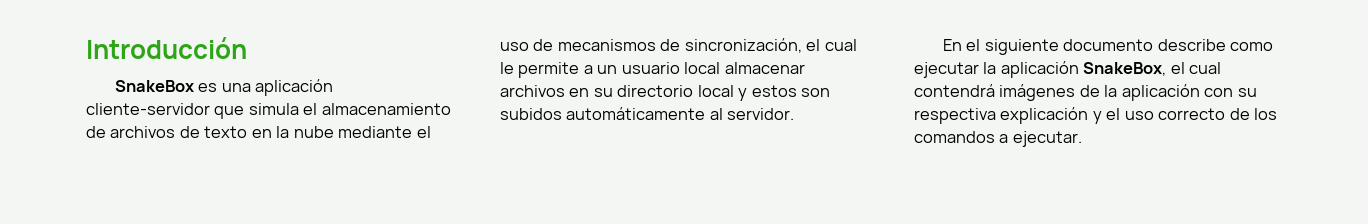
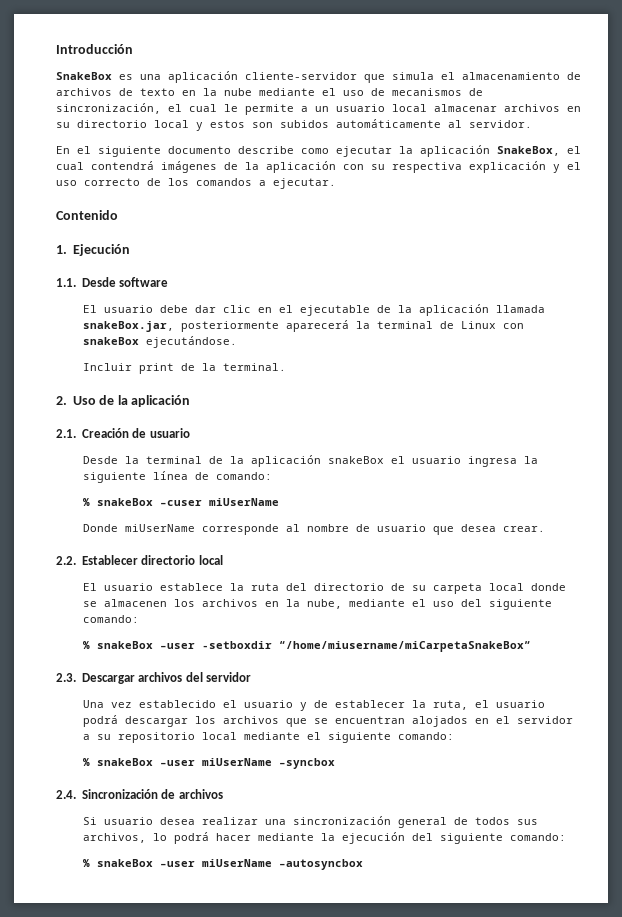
+ Contenido
+ 1. Ejecución
+ 1.1. Desde software
+ El usuario debe dar clic en el ejecutable de la aplicación llamada snakeBox.jar, posteriormente aparecerá la terminal de Linux con snakeBox ejecutándose.
+ Incluir print de la terminal.
+ 2. Uso de la aplicación
+ 2.1. Creación de usuario
+ Desde la terminal de la aplicación snakeBox el usuario ingresa la siguiente línea de comando:
+ % snakeBox –cuser miUserName
+ Donde miUserName corresponde al nombre de usuario que desea crear.
+ 2.2. Establecer directorio local
+ El usuario establece la ruta del directorio de su carpeta local donde se almacenen los archivos en la nube, mediante el uso del siguiente comando:
+ % snakeBox –user -setboxdir “/home/miusername/miCarpetaSnakeBox”
+ 2.3. Descargar archivos del servidor
+ Una vez establecido el usuario y de establecer la ruta, el usuario podrá descargar los archivos que se encuentran alojados en el servidor a su repositorio local mediante el siguiente comando:
+ % snakeBox –user miUserName –syncbox
+ 2.4. Sincronización de archivos
+ Si usuario desea realizar una sincronización general de todos sus archivos, lo podrá hacer mediante la ejecución del siguiente comando:
+ % snakeBox –user miUserName –autosyncbox

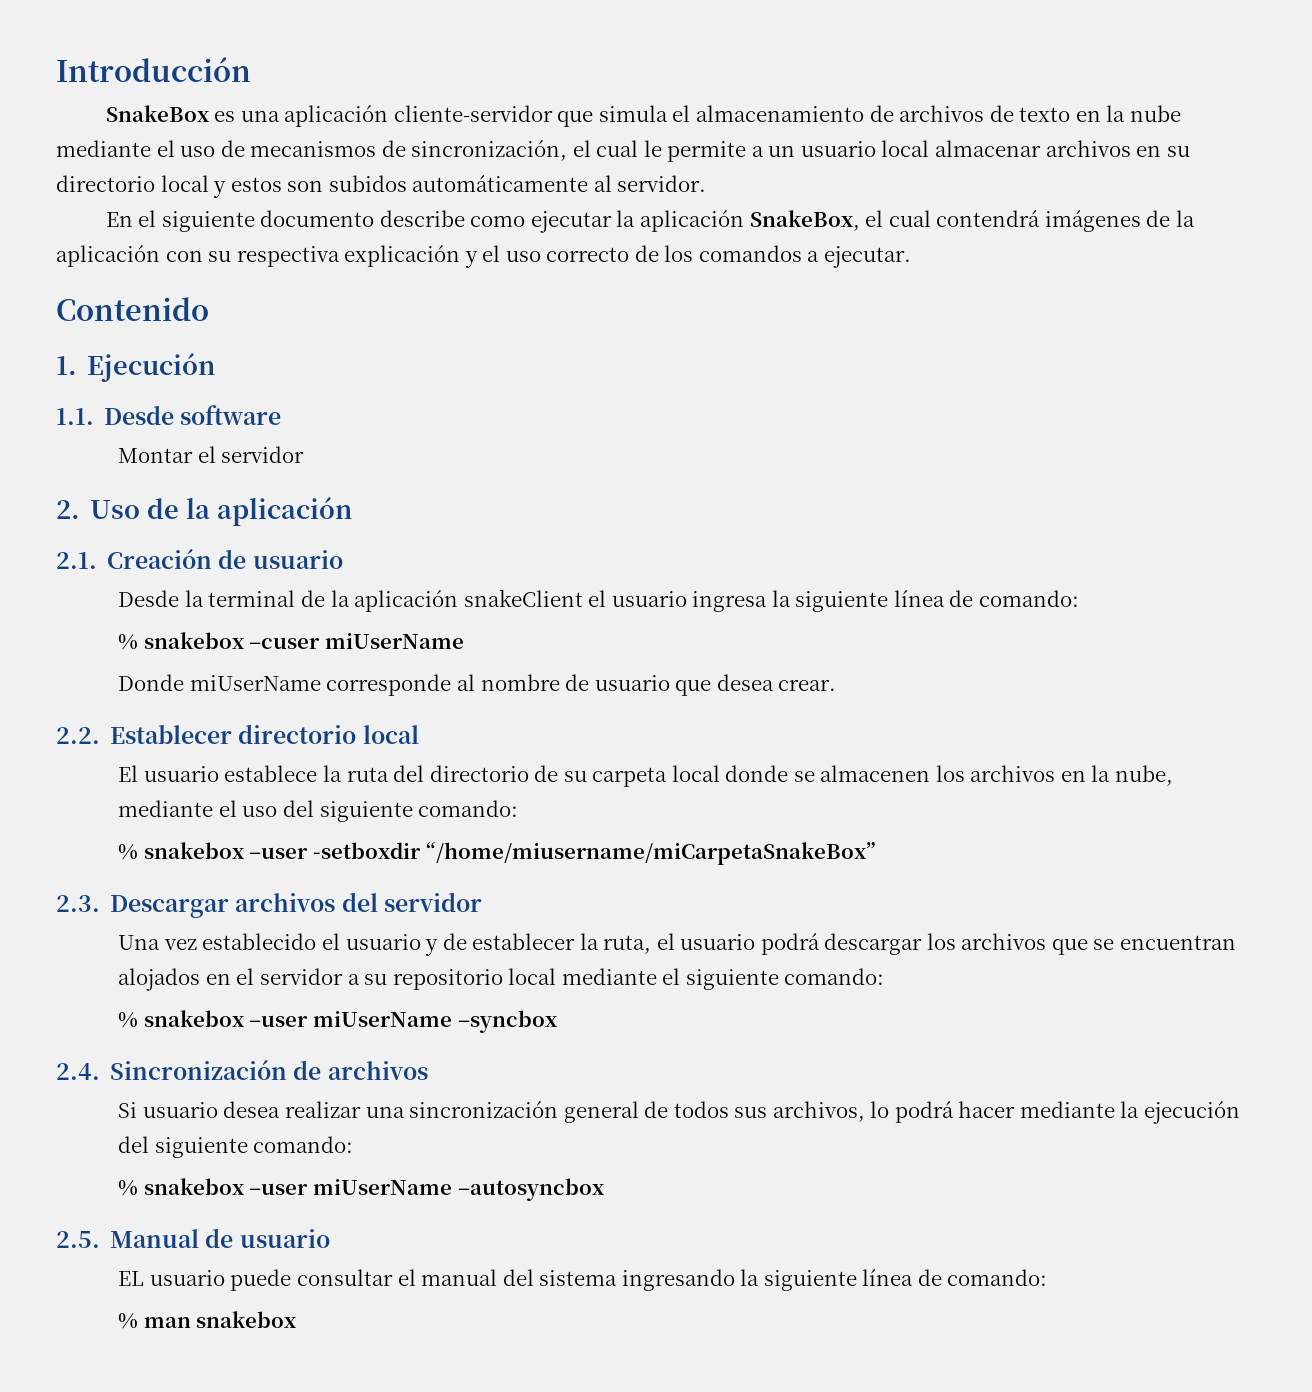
- El usuario debe dar clic en el ejecutable de la aplicación llamada snakeBox.jar, posteriormente aparecerá la terminal de Linux con snakeBox ejecutándose.
- Incluir print de la terminal.
+ Montar el servidor
- Desde la terminal de la aplicación snakeBox el usuario ingresa la siguiente línea de comando:
+ Desde la terminal de la aplicación snakeClient el usuario ingresa la siguiente línea de comando:
- % snakeBox –cuser miUserName
+ % snakebox –cuser miUserName
- % snakeBox –user -setboxdir “/home/miusername/miCarpetaSnakeBox”
+ % snakebox –user -setboxdir “/home/miusername/miCarpetaSnakeBox”
- % snakeBox –user miUserName –syncbox
+ % snakebox –user miUserName –syncbox
- % snakeBox –user miUserName –autosyncbox
+ % snakebox –user miUserName –autosyncbox
+ 2.5. Manual de usuario
+ EL usuario puede consultar el manual del sistema ingresando la siguiente línea de comando:
+ % man snakebox

